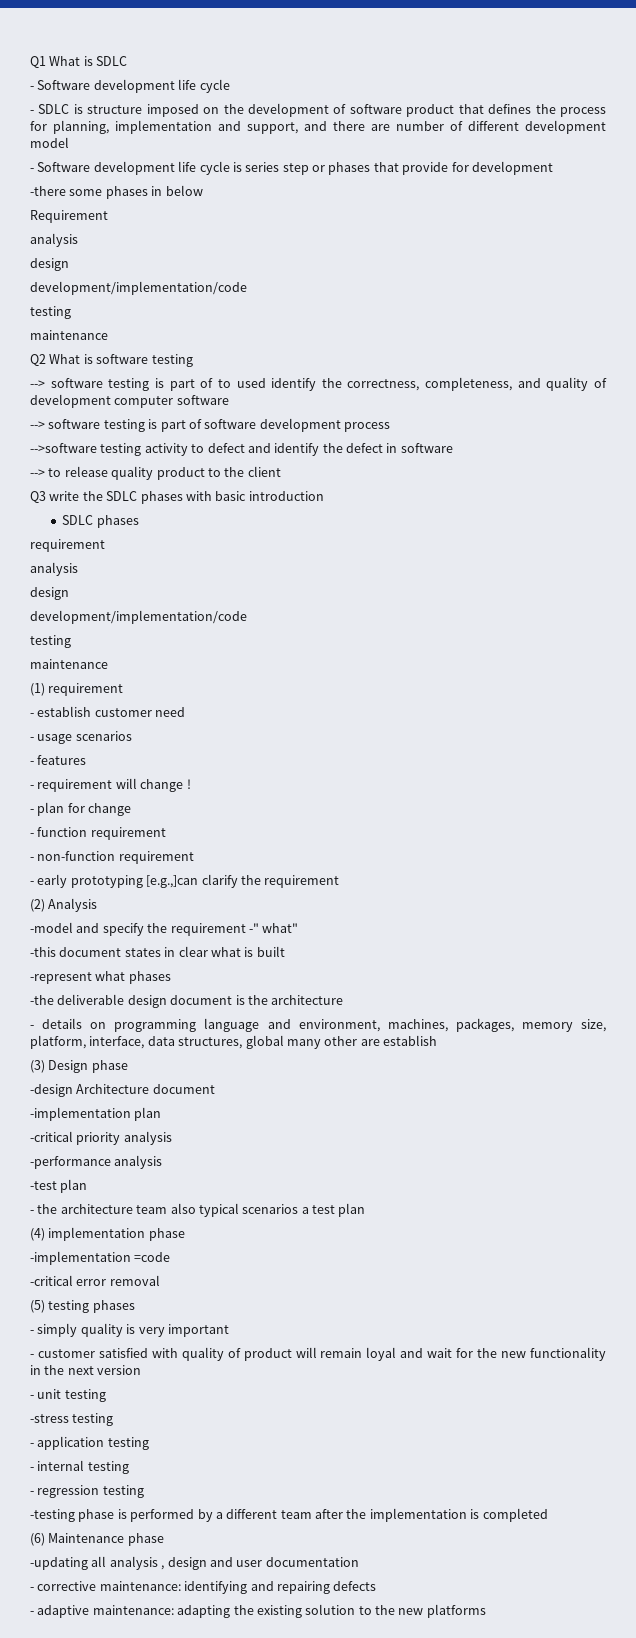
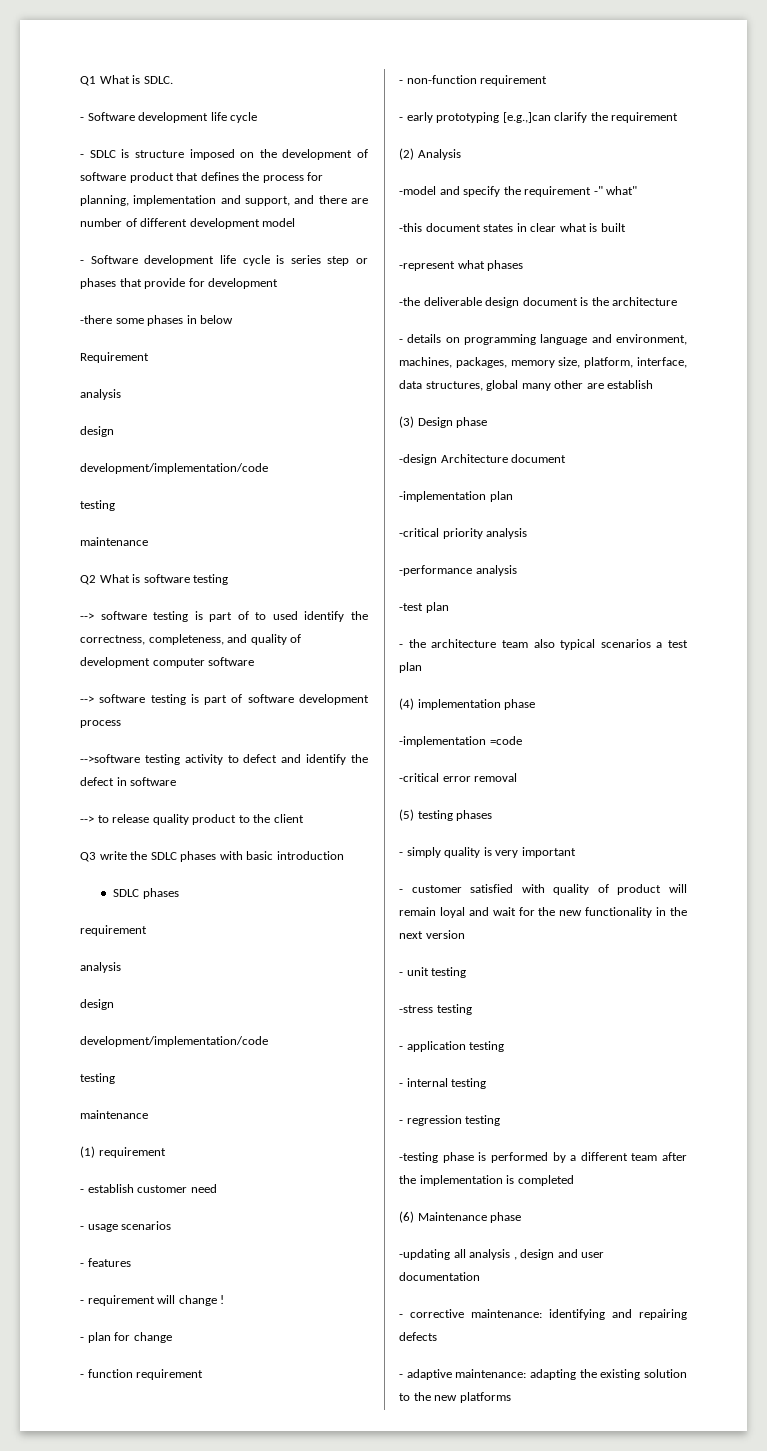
- Q1 What is SDLC
+ Q1 What is SDLC.

